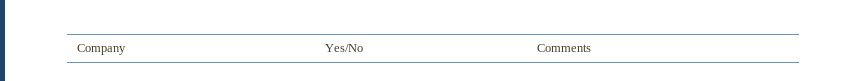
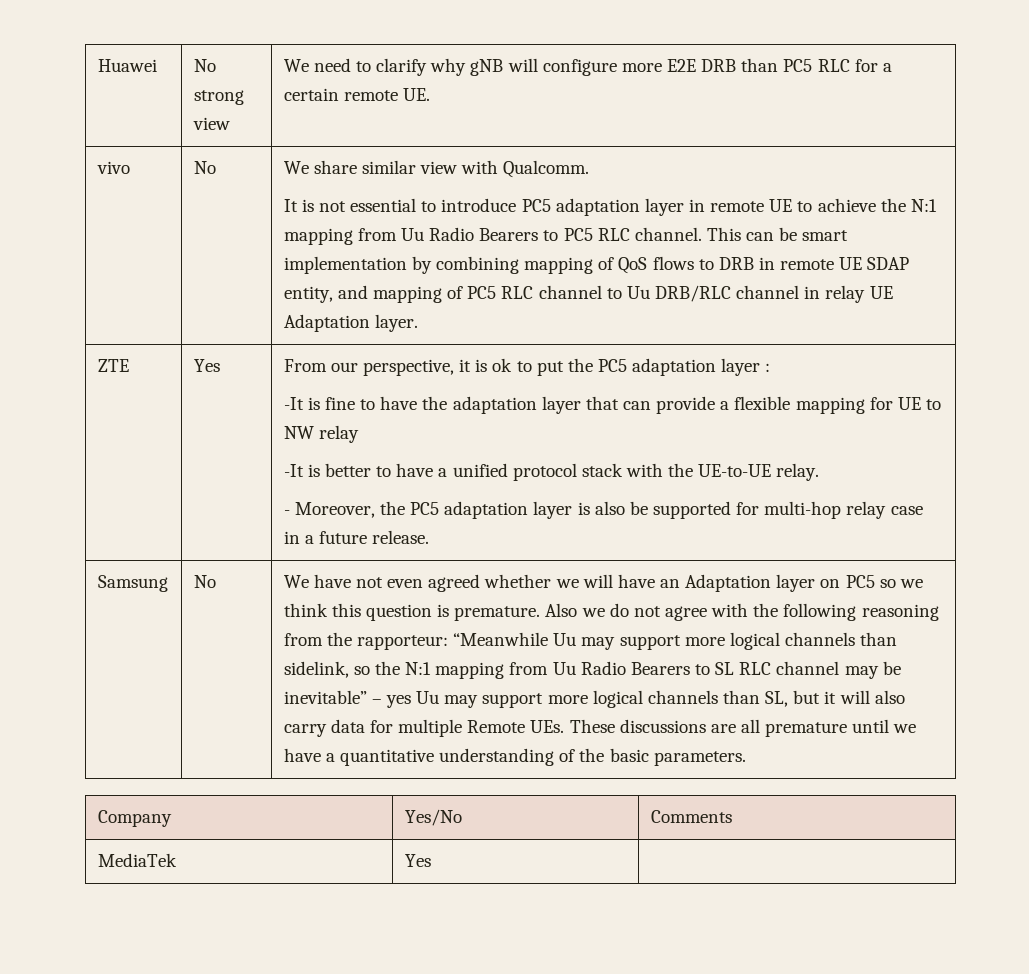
+ Huawei | No strong view | We need to clarify why gNB will configure more E2E DRB than PC5 RLC for a certain remote UE.
+ vivo | No | We share similar view with Qualcomm.
+ It is not essential to introduce PC5 adaptation layer in remote UE to achieve the N:1 mapping from Uu Radio Bearers to PC5 RLC channel. This can be smart implementation by combining mapping of QoS flows to DRB in remote UE SDAP entity, and mapping of PC5 RLC channel to Uu DRB/RLC channel in relay UE Adaptation layer.
+ ZTE | Yes | From our perspective, it is ok to put the PC5 adaptation layer :
+ -It is fine to have the adaptation layer that can provide a flexible mapping for UE to NW relay
+ -It is better to have a unified protocol stack with the UE-to-UE relay.
+ - Moreover, the PC5 adaptation layer is also be supported for multi-hop relay case in a future release.
+ Samsung | No | We have not even agreed whether we will have an Adaptation layer on PC5 so we think this question is premature. Also we do not agree with the following reasoning from the rapporteur: “Meanwhile Uu may support more logical channels than sidelink, so the N:1 mapping from Uu Radio Bearers to SL RLC channel may be inevitable” – yes Uu may support more logical channels than SL, but it will also carry data for multiple Remote UEs. These discussions are all premature until we have a quantitative understanding of the basic parameters.
+ MediaTek | Yes |

